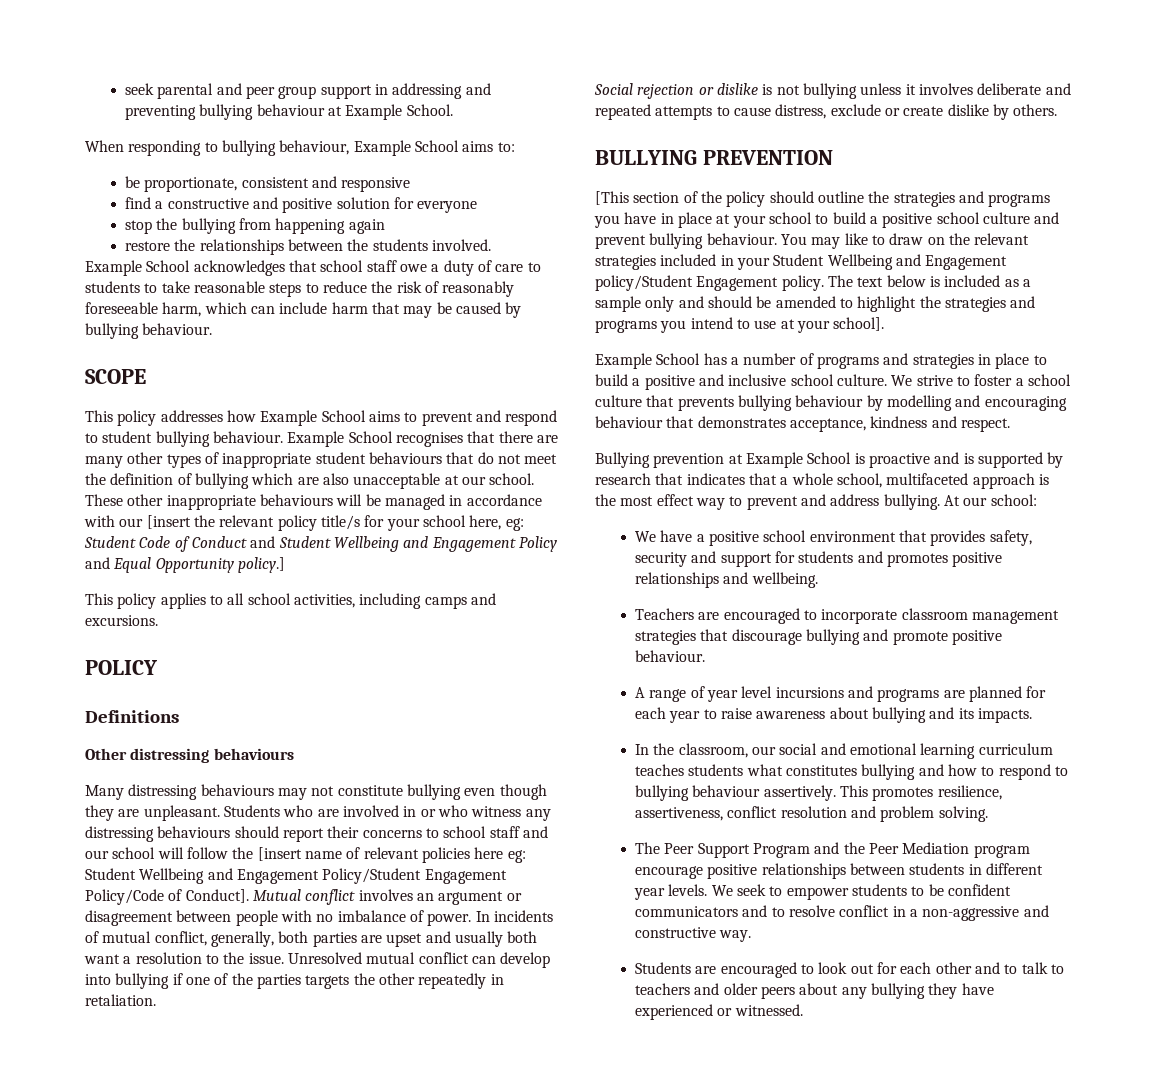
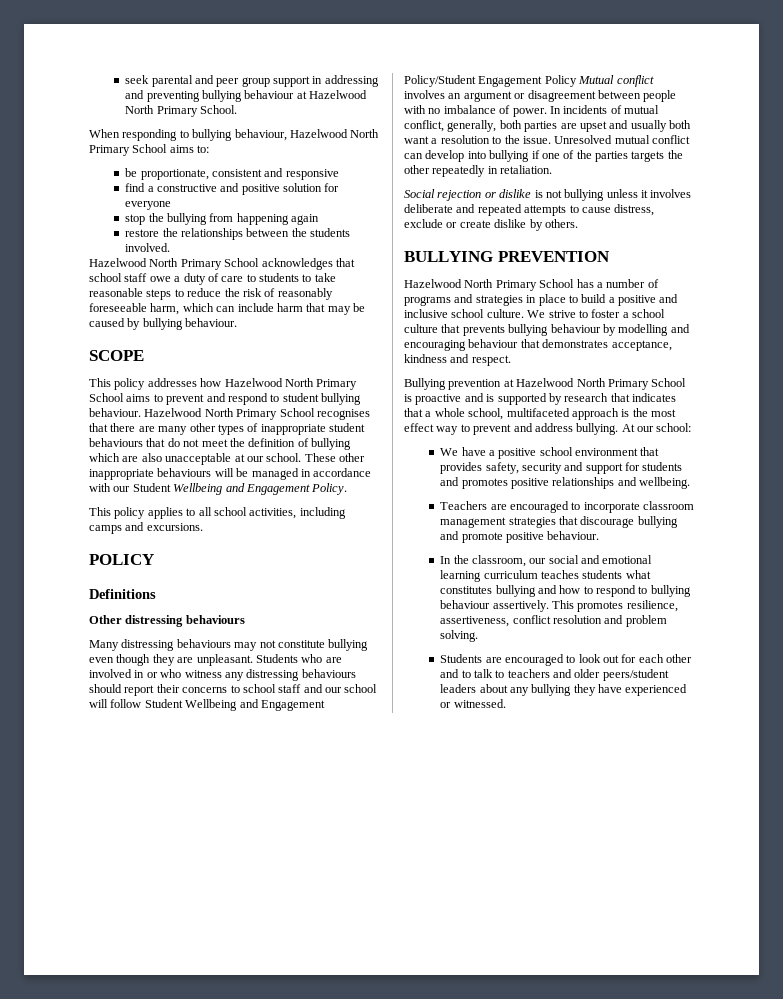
- seek parental and peer group support in addressing and preventing bullying behaviour at Example School.
+ seek parental and peer group support in addressing and preventing bullying behaviour at Hazelwood North Primary School.
- When responding to bullying behaviour, Example School aims to:
+ When responding to bullying behaviour, Hazelwood North Primary School aims to:
- Example School acknowledges that school staff owe a duty of care to students to take reasonable steps to reduce the risk of reasonably foreseeable harm, which can include harm that may be caused by bullying behaviour.
+ Hazelwood North Primary School acknowledges that school staff owe a duty of care to students to take reasonable steps to reduce the risk of reasonably foreseeable harm, which can include harm that may be caused by bullying behaviour.
- This policy addresses how Example School aims to prevent and respond to student bullying behaviour.
+ This policy addresses how Hazelwood North Primary School aims to prevent and respond to student bullying behaviour.
- Example School recognises that there are many other types of inappropriate student behaviours that do not meet the definition of bullying which are also unacceptable at our school.
+ Hazelwood North Primary School recognises that there are many other types of inappropriate student behaviours that do not meet the definition of bullying which are also unacceptable at our school.
- These other inappropriate behaviours will be managed in accordance with our [insert the relevant policy title/s for your school here, eg: Student Code of Conduct and Student Wellbeing and Engagement Policy and Equal Opportunity policy.]
+ These other inappropriate behaviours will be managed in accordance with our Student Wellbeing and Engagement Policy.
- Students who are involved in or who witness any distressing behaviours should report their concerns to school staff and our school will follow the [insert name of relevant policies here eg: Student Wellbeing and Engagement Policy/Student Engagement Policy/Code of Conduct]. Mutual conflict involves an argument or disagreement between people with no imbalance of power.
+ Students who are involved in or who witness any distressing behaviours should report their concerns to school staff and our school will follow Student Wellbeing and Engagement Policy/Student Engagement Policy Mutual conflict involves an argument or disagreement between people with no imbalance of power.
- [This section of the policy should outline the strategies and programs you have in place at your school to build a positive school culture and prevent bullying behaviour. You may like to draw on the relevant strategies included in your Student Wellbeing and Engagement policy/Student Engagement policy. The text below is included as a sample only and should be amended to highlight the strategies and programs you intend to use at your school].
- Example School has a number of programs and strategies in place to build a positive and inclusive school culture.
+ Hazelwood North Primary School has a number of programs and strategies in place to build a positive and inclusive school culture.
- Bullying prevention at Example School is proactive and is supported by research that indicates that a whole school, multifaceted approach is the most effect way to prevent and address bullying.
+ Bullying prevention at Hazelwood North Primary School is proactive and is supported by research that indicates that a whole school, multifaceted approach is the most effect way to prevent and address bullying.
- A range of year level incursions and programs are planned for each year to raise awareness about bullying and its impacts.
- The Peer Support Program and the Peer Mediation program encourage positive relationships between students in different year levels. We seek to empower students to be confident communicators and to resolve conflict in a non-aggressive and constructive way.
- Students are encouraged to look out for each other and to talk to teachers and older peers about any bullying they have experienced or witnessed.
+ Students are encouraged to look out for each other and to talk to teachers and older peers/student leaders about any bullying they have experienced or witnessed.

